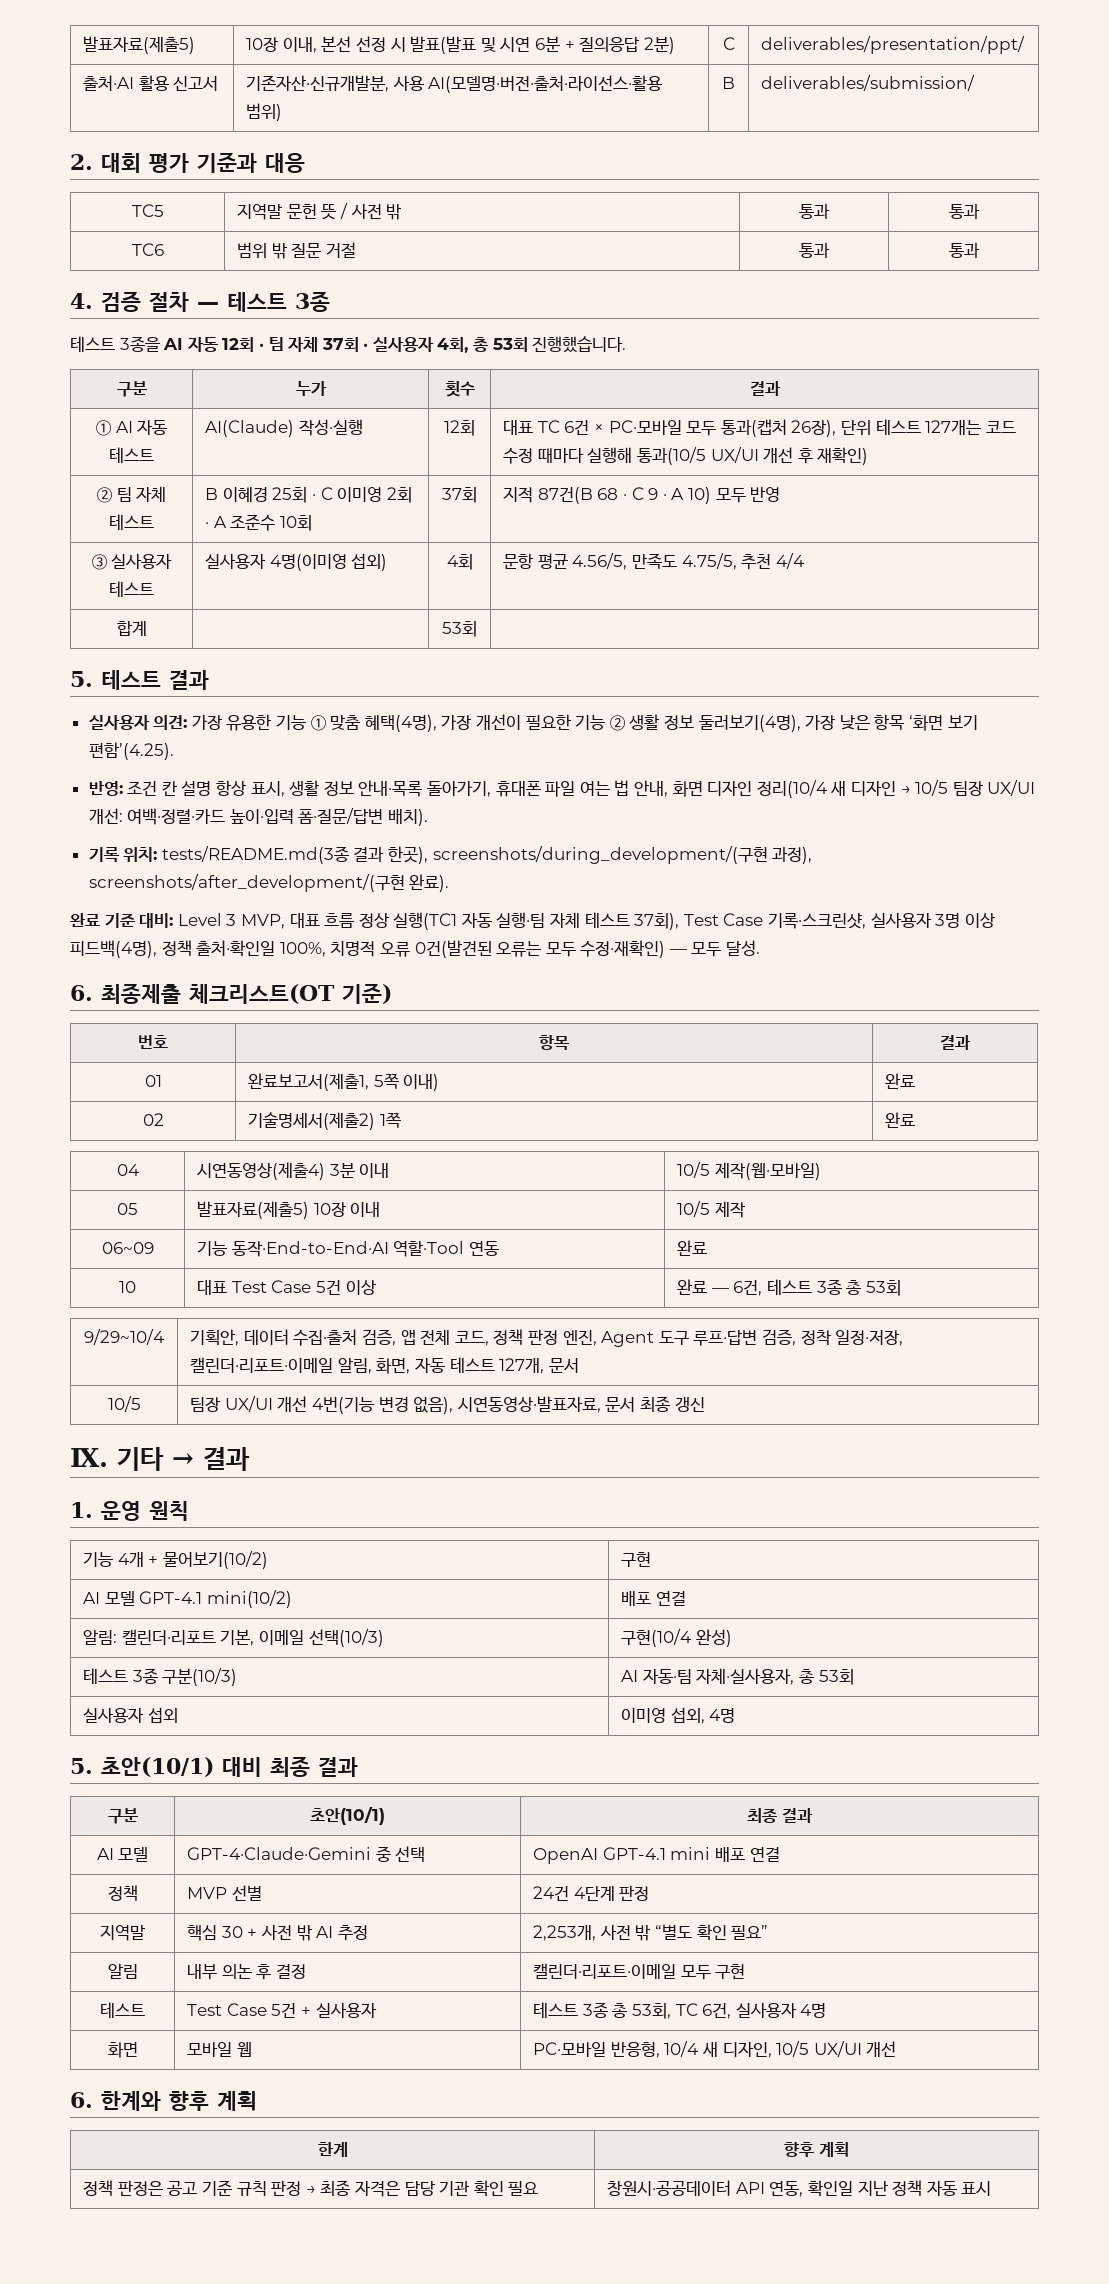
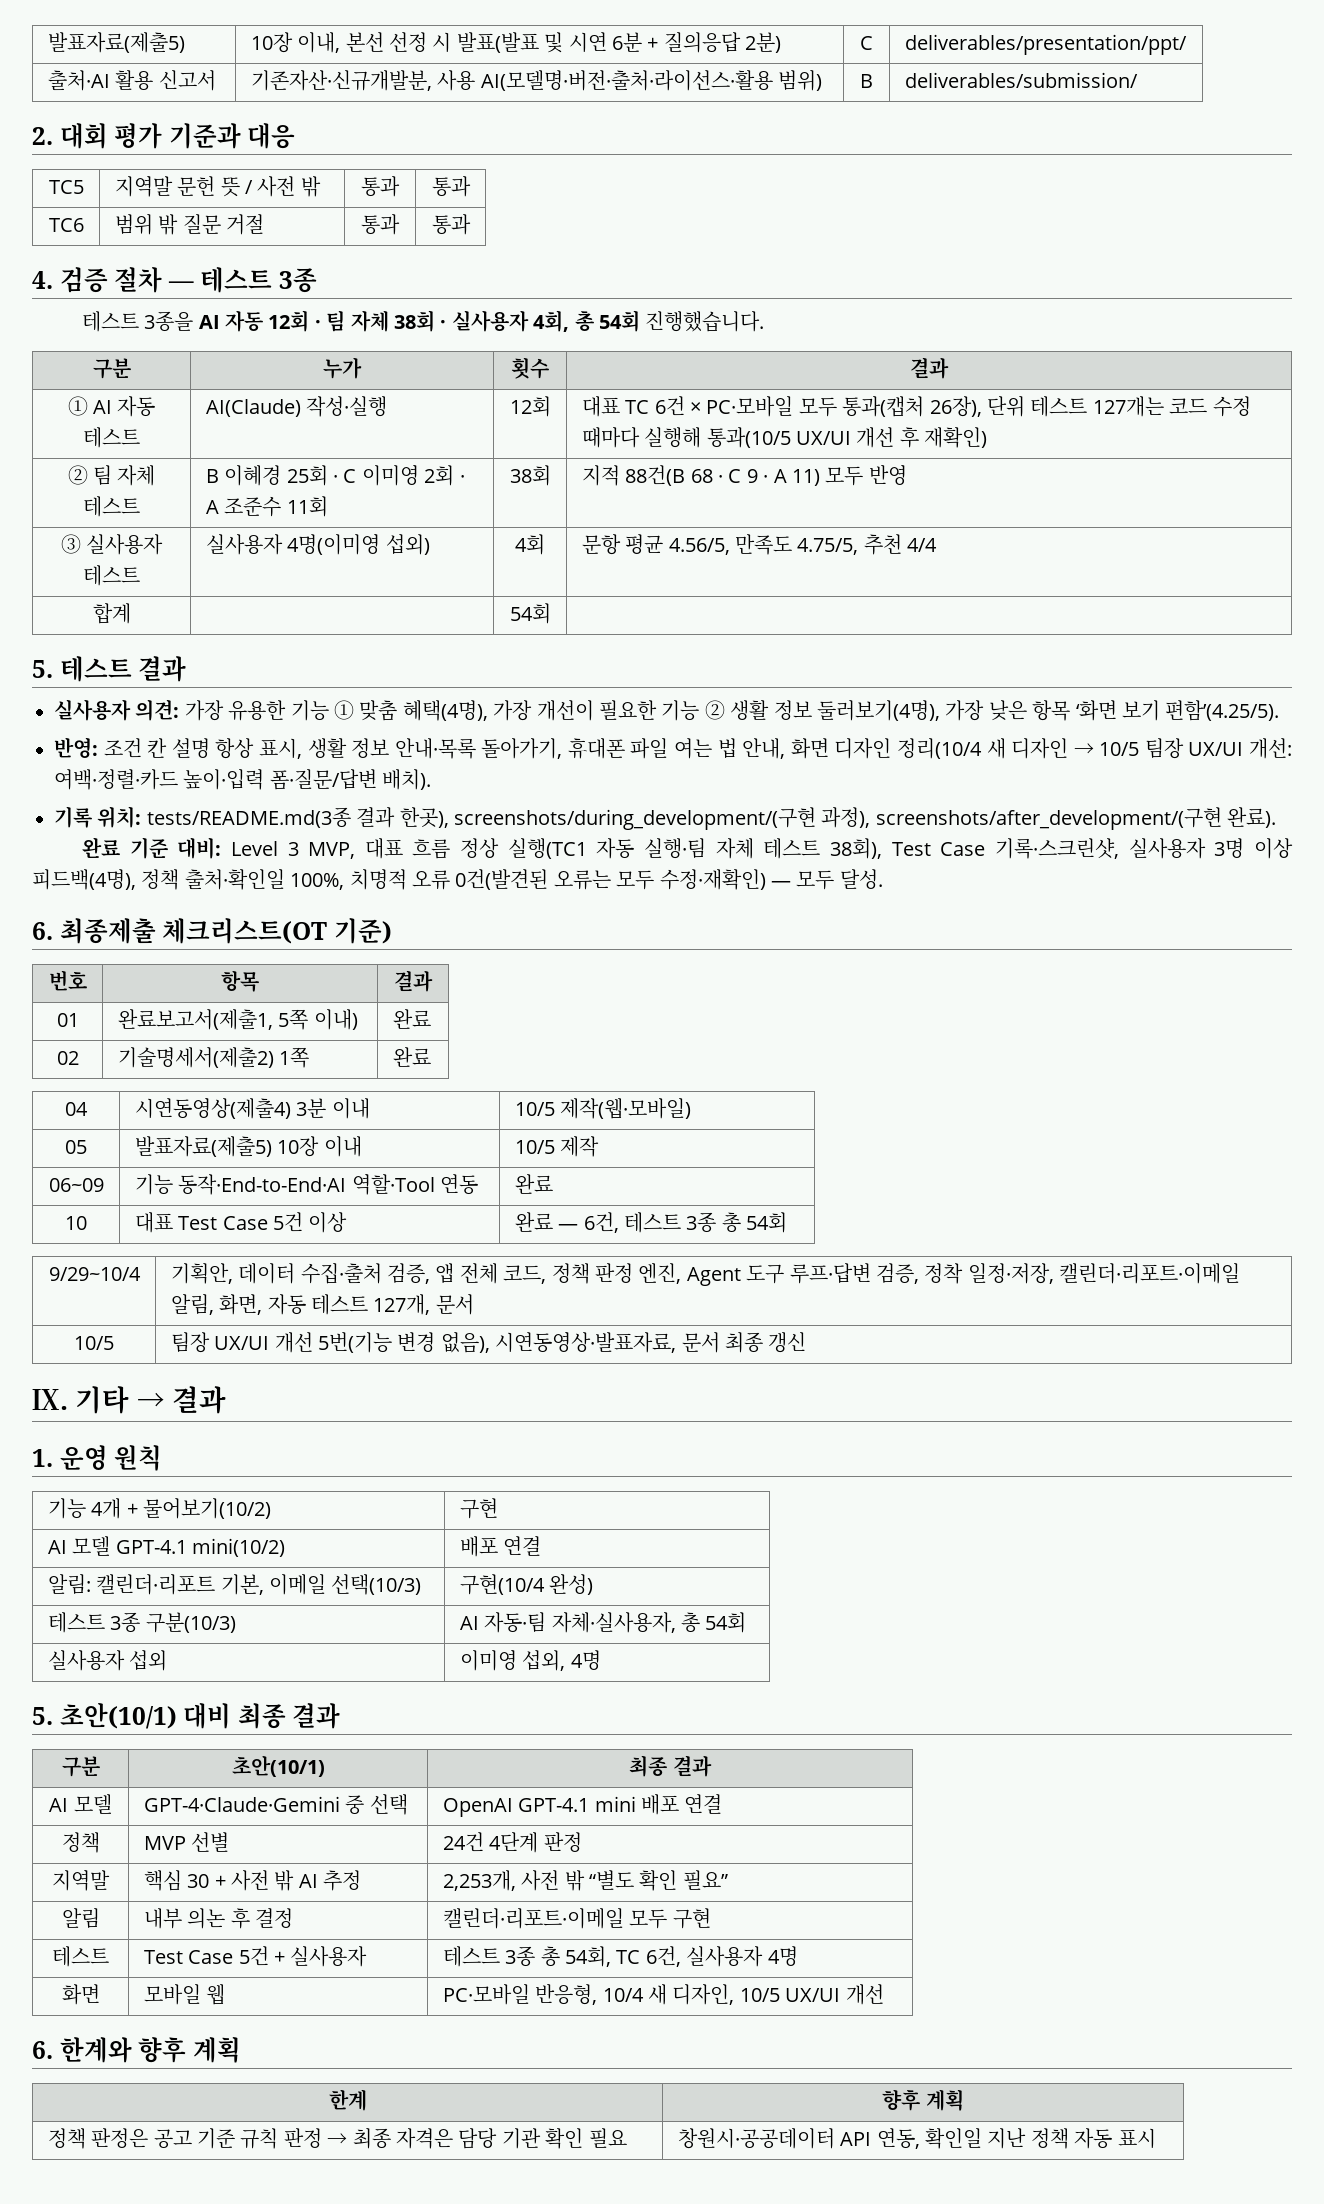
- 테스트 3종을 AI 자동 12회 · 팀 자체 37회 · 실사용자 4회, 총 53회 진행했습니다.
+ 테스트 3종을 AI 자동 12회 · 팀 자체 38회 · 실사용자 4회, 총 54회 진행했습니다.
- ② 팀 자체 테스트 | B 이혜경 25회 · C 이미영 2회 · A 조준수 10회 | 37회 | 지적 87건(B 68 · C 9 · A 10) 모두 반영
+ ② 팀 자체 테스트 | B 이혜경 25회 · C 이미영 2회 · A 조준수 11회 | 38회 | 지적 88건(B 68 · C 9 · A 11) 모두 반영
- 합계 | | 53회 |
+ 합계 | | 54회 |
- 실사용자 의견: 가장 유용한 기능 ① 맞춤 혜택(4명), 가장 개선이 필요한 기능 ② 생활 정보 둘러보기(4명), 가장 낮은 항목 ‘화면 보기 편함’(4.25).
+ 실사용자 의견: 가장 유용한 기능 ① 맞춤 혜택(4명), 가장 개선이 필요한 기능 ② 생활 정보 둘러보기(4명), 가장 낮은 항목 ‘화면 보기 편함’(4.25/5).
- 완료 기준 대비: Level 3 MVP, 대표 흐름 정상 실행(TC1 자동 실행·팀 자체 테스트 37회), Test Case 기록·스크린샷, 실사용자 3명 이상 피드백(4명), 정책 출처·확인일 100%, 치명적 오류 0건(발견된 오류는 모두 수정·재확인) — 모두 달성.
+ 완료 기준 대비: Level 3 MVP, 대표 흐름 정상 실행(TC1 자동 실행·팀 자체 테스트 38회), Test Case 기록·스크린샷, 실사용자 3명 이상 피드백(4명), 정책 출처·확인일 100%, 치명적 오류 0건(발견된 오류는 모두 수정·재확인) — 모두 달성.
- 10 | 대표 Test Case 5건 이상 | 완료 — 6건, 테스트 3종 총 53회
+ 10 | 대표 Test Case 5건 이상 | 완료 — 6건, 테스트 3종 총 54회
- 10/5 | 팀장 UX/UI 개선 4번(기능 변경 없음), 시연동영상·발표자료, 문서 최종 갱신
+ 10/5 | 팀장 UX/UI 개선 5번(기능 변경 없음), 시연동영상·발표자료, 문서 최종 갱신
- 테스트 3종 구분(10/3) | AI 자동·팀 자체·실사용자, 총 53회
+ 테스트 3종 구분(10/3) | AI 자동·팀 자체·실사용자, 총 54회
- 테스트 | Test Case 5건 + 실사용자 | 테스트 3종 총 53회, TC 6건, 실사용자 4명
+ 테스트 | Test Case 5건 + 실사용자 | 테스트 3종 총 54회, TC 6건, 실사용자 4명

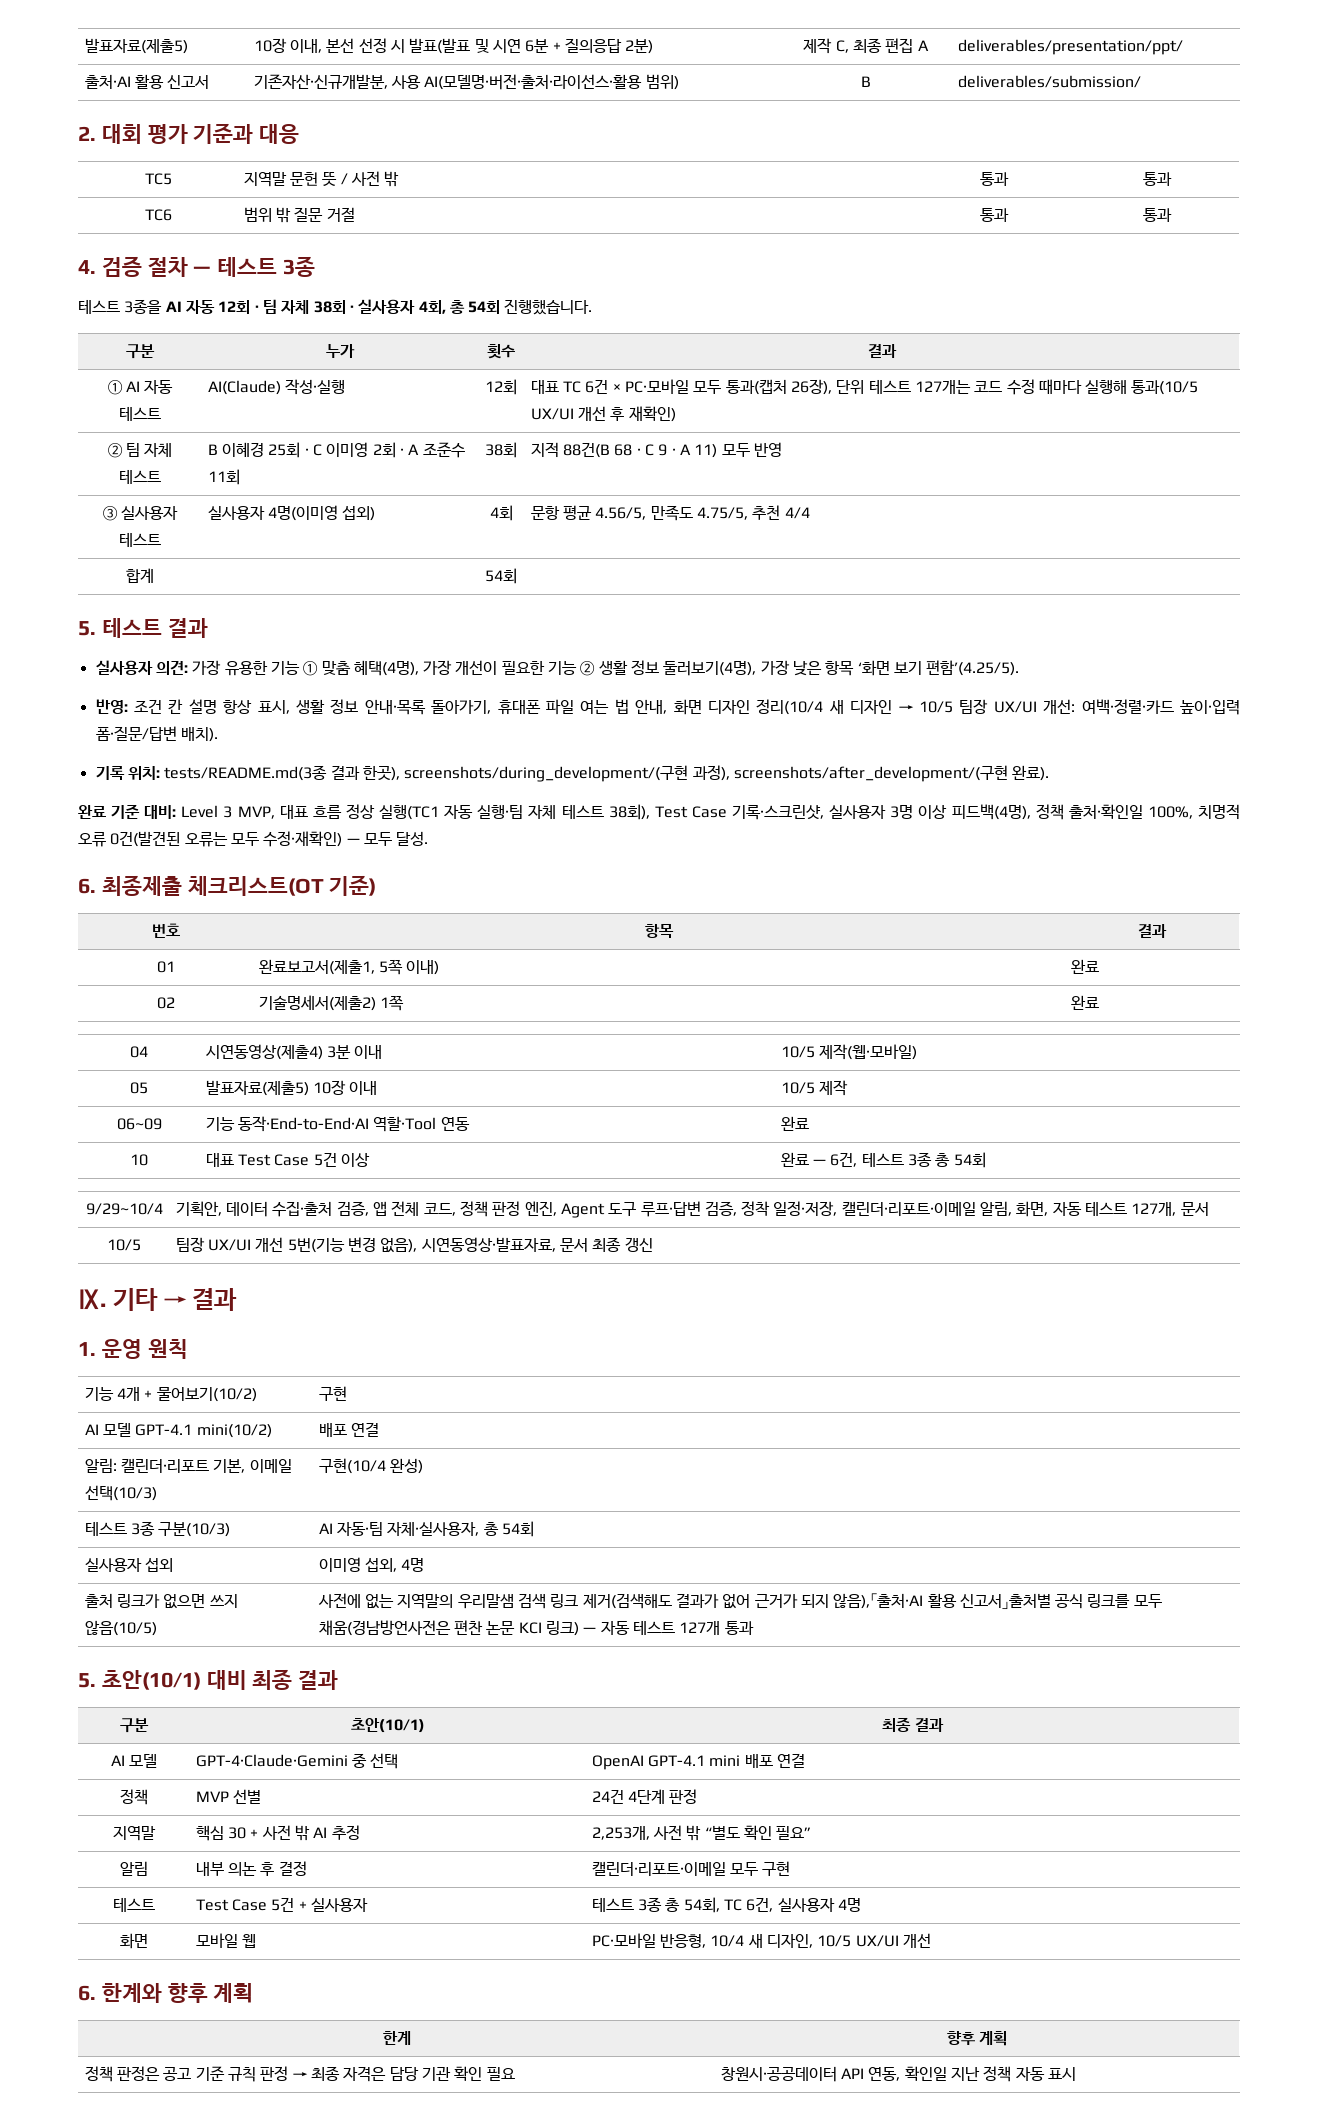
- 발표자료(제출5) | 10장 이내, 본선 선정 시 발표(발표 및 시연 6분 + 질의응답 2분) | C | deliverables/presentation/ppt/
+ 발표자료(제출5) | 10장 이내, 본선 선정 시 발표(발표 및 시연 6분 + 질의응답 2분) | 제작 C, 최종 편집 A | deliverables/presentation/ppt/
+ 출처 링크가 없으면 쓰지 않음(10/5) | 사전에 없는 지역말의 우리말샘 검색 링크 제거(검색해도 결과가 없어 근거가 되지 않음),「출처·AI 활용 신고서」출처별 공식 링크를 모두 채움(경남방언사전은 편찬 논문 KCI 링크) — 자동 테스트 127개 통과

